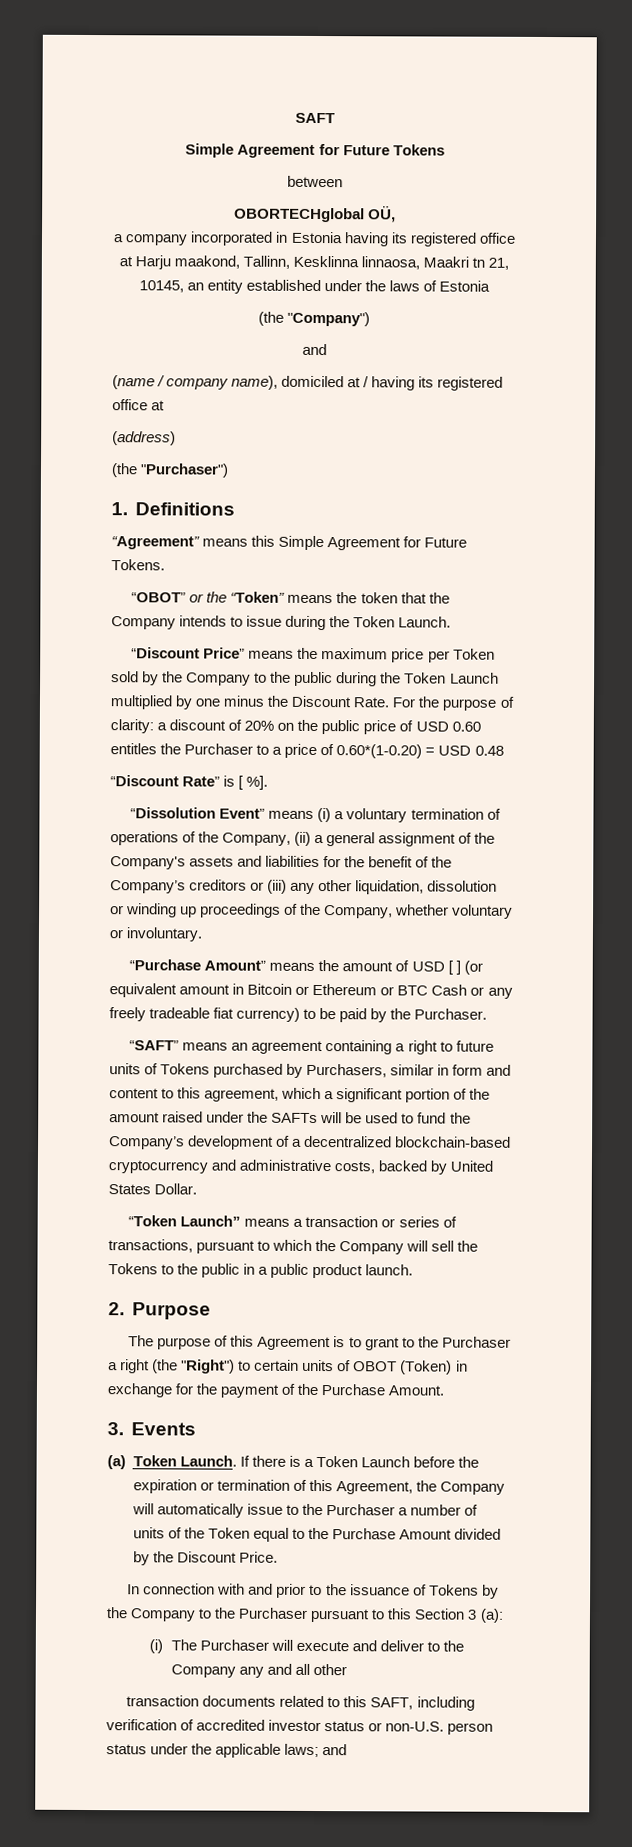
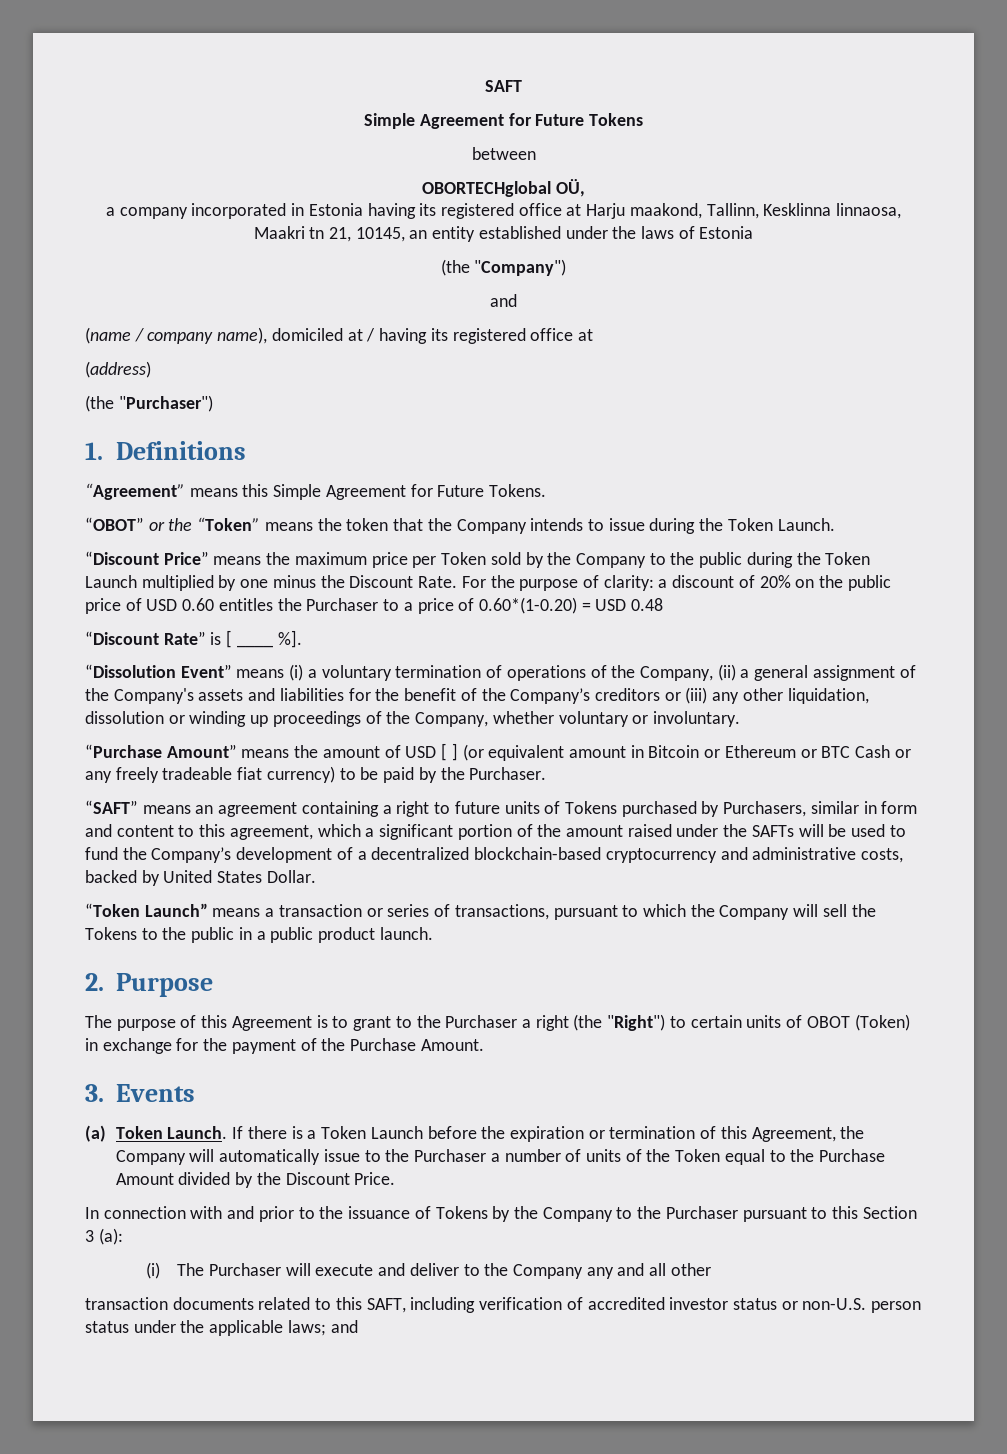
- “Discount Rate” is [ %].
+ “Discount Rate” is [ ____ %].

